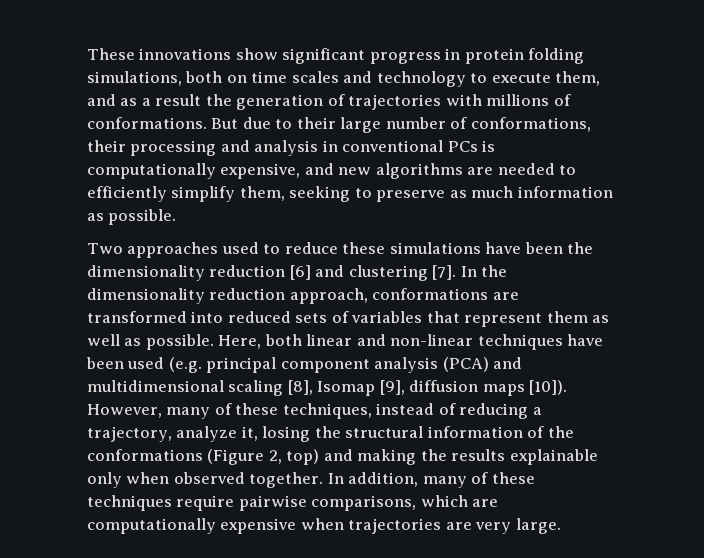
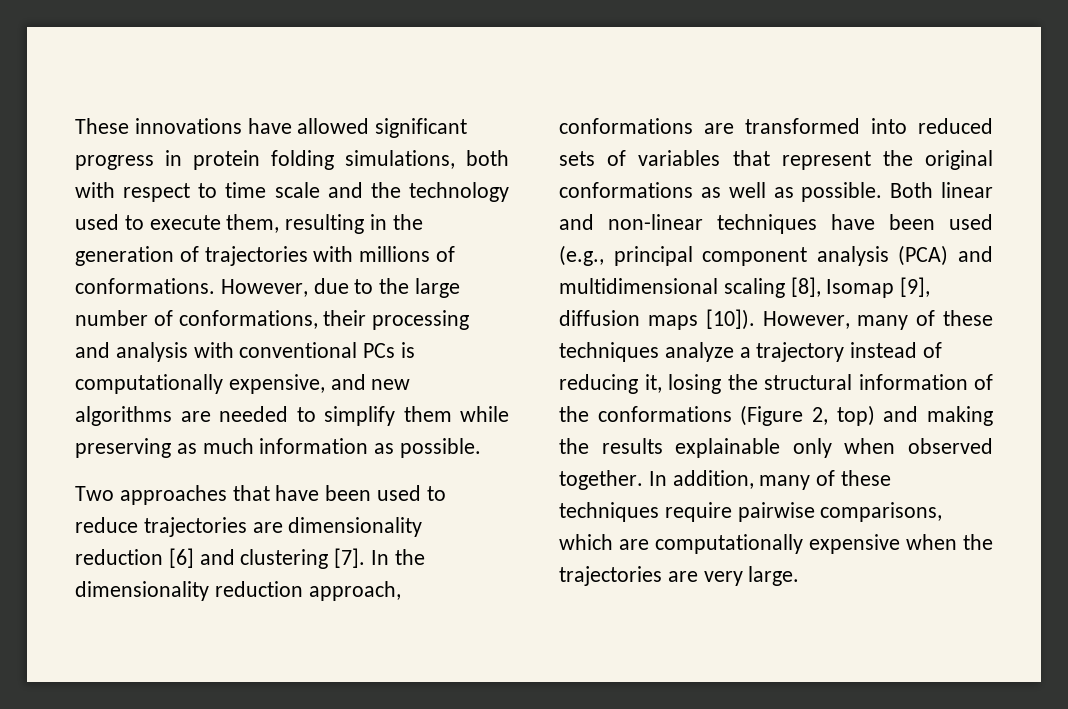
- These innovations show significant progress in protein folding simulations, both on time scales and technology to execute them, and as a result the generation of trajectories with millions of conformations.
+ These innovations have allowed significant progress in protein folding simulations, both with respect to time scale and the technology used to execute them, resulting in the generation of trajectories with millions of conformations.
- But due to their large number of conformations, their processing and analysis in conventional PCs is computationally expensive, and new algorithms are needed to efficiently simplify them, seeking to preserve as much information as possible.
+ However, due to the large number of conformations, their processing and analysis with conventional PCs is computationally expensive, and new algorithms are needed to simplify them while preserving as much information as possible.
- Two approaches used to reduce these simulations have been the dimensionality reduction [6] and clustering [7].
+ Two approaches that have been used to reduce trajectories are dimensionality reduction [6] and clustering [7].
- In the dimensionality reduction approach, conformations are transformed into reduced sets of variables that represent them as well as possible.
+ In the dimensionality reduction approach, conformations are transformed into reduced sets of variables that represent the original conformations as well as possible.
- Here, both linear and non-linear techniques have been used (e.g. principal component analysis (PCA) and multidimensional scaling [8], Isomap [9], diffusion maps [10]).
+ Both linear and non-linear techniques have been used (e.g., principal component analysis (PCA) and multidimensional scaling [8], Isomap [9], diffusion maps [10]).
- However, many of these techniques, instead of reducing a trajectory, analyze it, losing the structural information of the conformations (Figure 2, top) and making the results explainable only when observed together.
+ However, many of these techniques analyze a trajectory instead of reducing it, losing the structural information of the conformations (Figure 2, top) and making the results explainable only when observed together.
- In addition, many of these techniques require pairwise comparisons, which are computationally expensive when trajectories are very large.
+ In addition, many of these techniques require pairwise comparisons, which are computationally expensive when the trajectories are very large.

